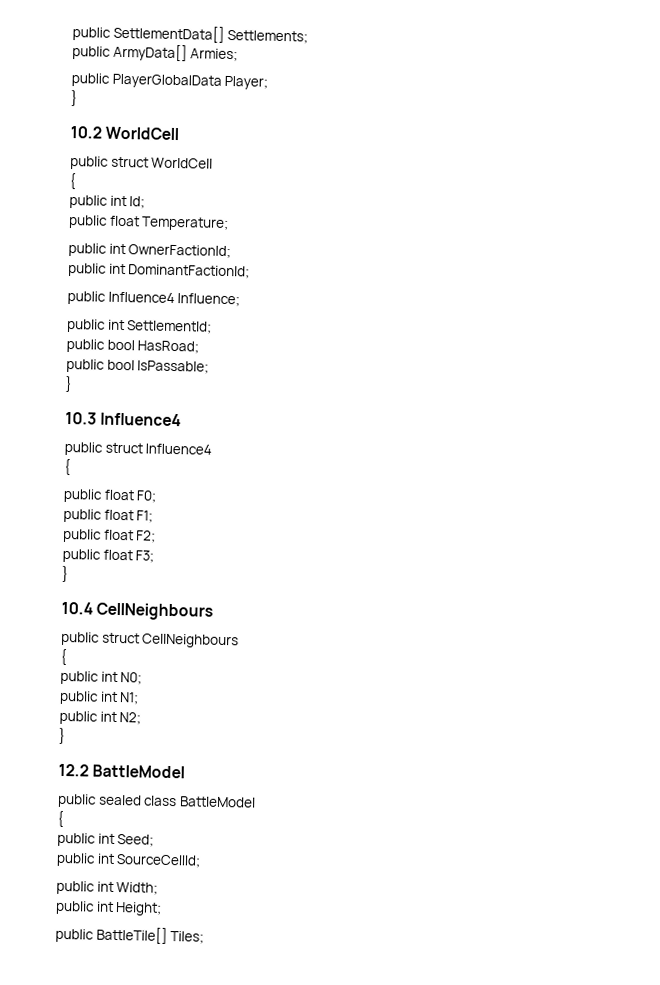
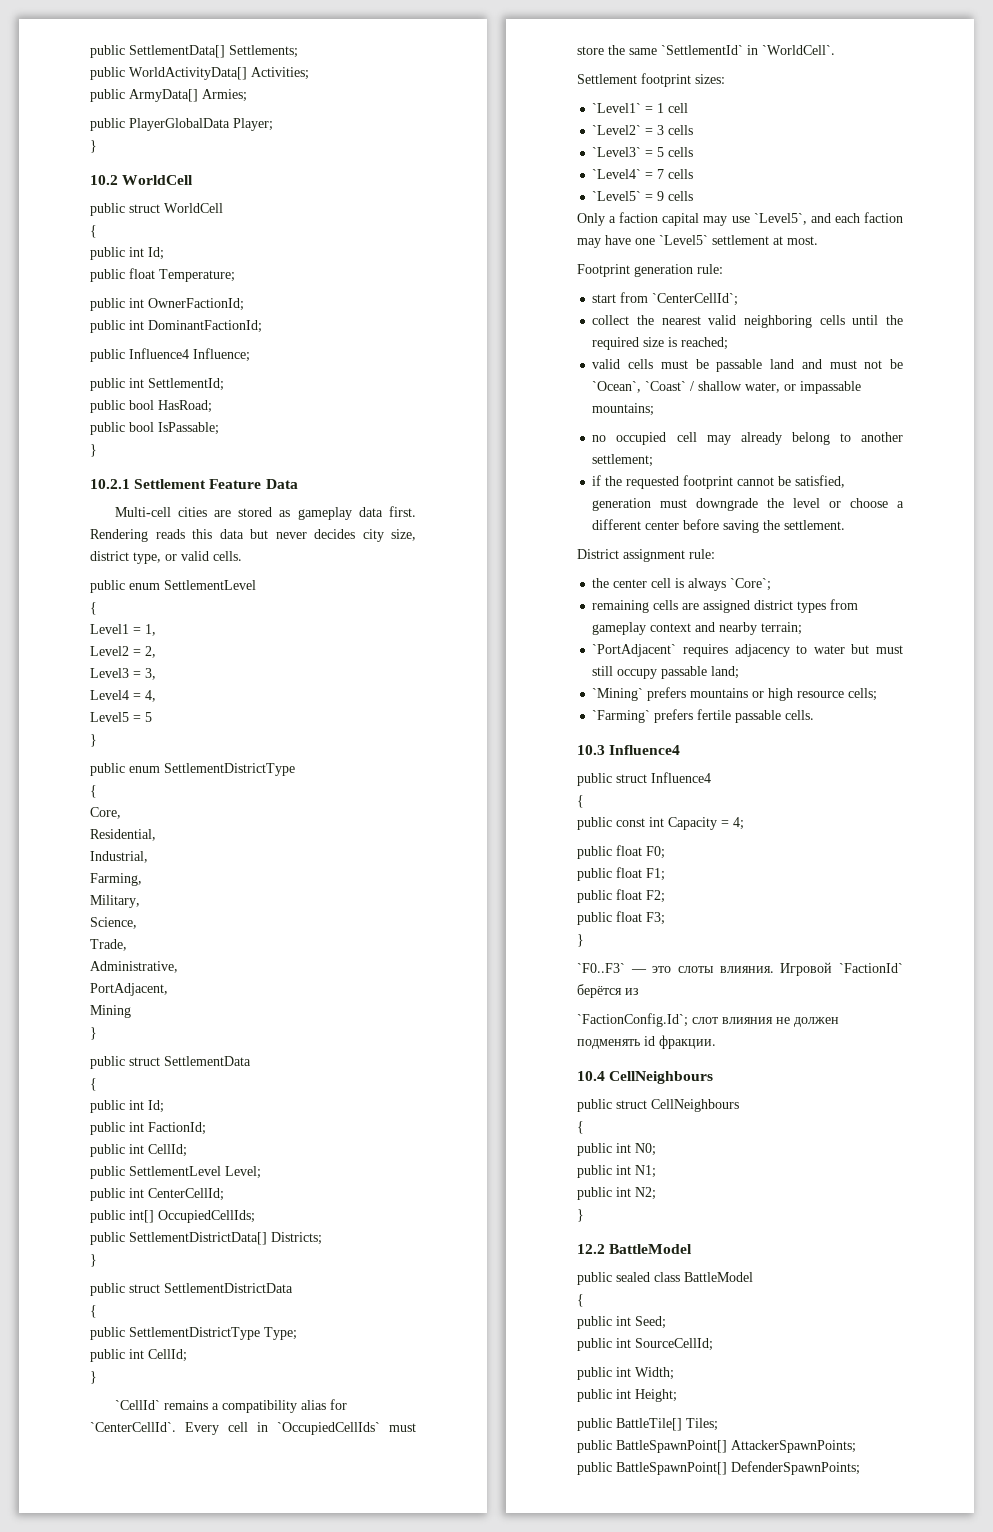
+ public WorldActivityData[] Activities;
+ 10.2.1 Settlement Feature Data
+ Multi-cell cities are stored as gameplay data first. Rendering reads this data but never decides city size, district type, or valid cells.
+ public enum SettlementLevel
+ {
+ Level1 = 1,
+ Level2 = 2,
+ Level3 = 3,
+ Level4 = 4,
+ Level5 = 5
+ }
+ public enum SettlementDistrictType
+ {
+ Core,
+ Residential,
+ Industrial,
+ Farming,
+ Military,
+ Science,
+ Trade,
+ Administrative,
+ PortAdjacent,
+ Mining
+ }
+ public struct SettlementData
+ {
+ public int Id;
+ public int FactionId;
+ public int CellId;
+ public SettlementLevel Level;
+ public int CenterCellId;
+ public int[] OccupiedCellIds;
+ public SettlementDistrictData[] Districts;
+ }
+ public struct SettlementDistrictData
+ {
+ public SettlementDistrictType Type;
+ public int CellId;
+ }
+ `CellId` remains a compatibility alias for `CenterCellId`. Every cell in `OccupiedCellIds` must store the same `SettlementId` in `WorldCell`.
+ Settlement footprint sizes:
+ `Level1` = 1 cell
+ `Level2` = 3 cells
+ `Level3` = 5 cells
+ `Level4` = 7 cells
+ `Level5` = 9 cells
+ Only a faction capital may use `Level5`, and each faction may have one `Level5` settlement at most.
+ Footprint generation rule:
+ start from `CenterCellId`;
+ collect the nearest valid neighboring cells until the required size is reached;
+ valid cells must be passable land and must not be `Ocean`, `Coast` / shallow water, or impassable mountains;
+ no occupied cell may already belong to another settlement;
+ if the requested footprint cannot be satisfied, generation must downgrade the level or choose a different center before saving the settlement.
+ District assignment rule:
+ the center cell is always `Core`;
+ remaining cells are assigned district types from gameplay context and nearby terrain;
+ `PortAdjacent` requires adjacency to water but must still occupy passable land;
+ `Mining` prefers mountains or high resource cells;
+ `Farming` prefers fertile passable cells.
+ public const int Capacity = 4;
+ `F0..F3` — это слоты влияния. Игровой `FactionId` берётся из
+ `FactionConfig.Id`; слот влияния не должен подменять id фракции.
+ public BattleSpawnPoint[] AttackerSpawnPoints;
+ public BattleSpawnPoint[] DefenderSpawnPoints;

